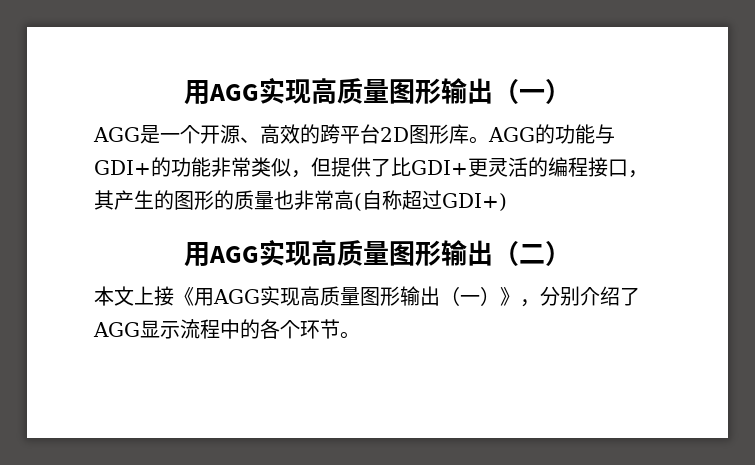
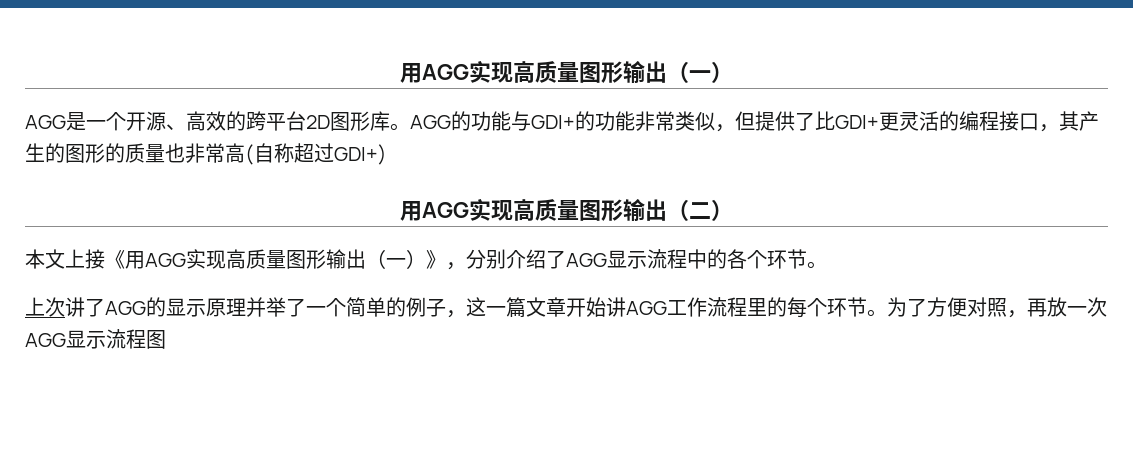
+ 上次讲了AGG的显示原理并举了一个简单的例子，这一篇文章开始讲AGG工作流程里的每个环节。为了方便对照，再放一次AGG显示流程图

